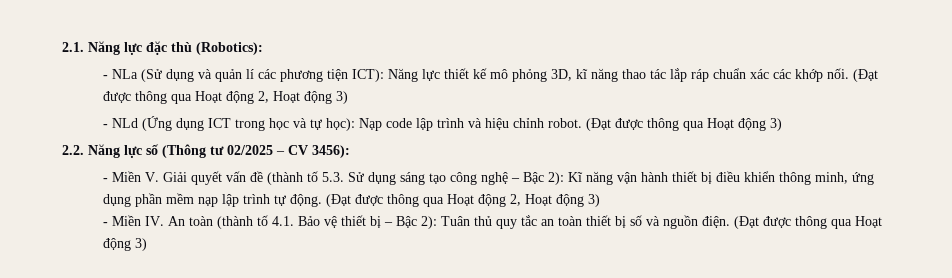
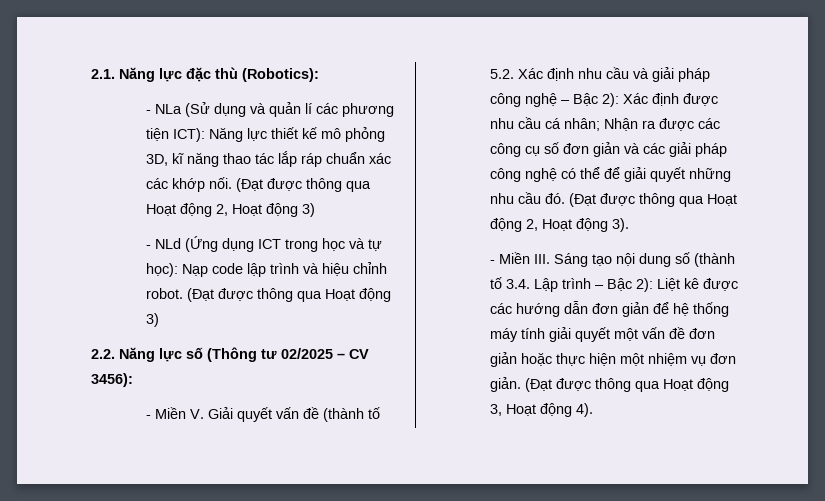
- - Miền V. Giải quyết vấn đề (thành tố 5.3. Sử dụng sáng tạo công nghệ – Bậc 2): Kĩ năng vận hành thiết bị điều khiển thông minh, ứng dụng phần mềm nạp lập trình tự động. (Đạt được thông qua Hoạt động 2, Hoạt động 3)
- - Miền IV. An toàn (thành tố 4.1. Bảo vệ thiết bị – Bậc 2): Tuân thủ quy tắc an toàn thiết bị số và nguồn điện. (Đạt được thông qua Hoạt động 3)
+ - Miền V. Giải quyết vấn đề (thành tố 5.2. Xác định nhu cầu và giải pháp công nghệ – Bậc 2): Xác định được nhu cầu cá nhân; Nhận ra được các công cụ số đơn giản và các giải pháp công nghệ có thể để giải quyết những nhu cầu đó. (Đạt được thông qua Hoạt động 2, Hoạt động 3).
+ - Miền III. Sáng tạo nội dung số (thành tố 3.4. Lập trình – Bậc 2): Liệt kê được các hướng dẫn đơn giản để hệ thống máy tính giải quyết một vấn đề đơn giản hoặc thực hiện một nhiệm vụ đơn giản. (Đạt được thông qua Hoạt động 3, Hoạt động 4).

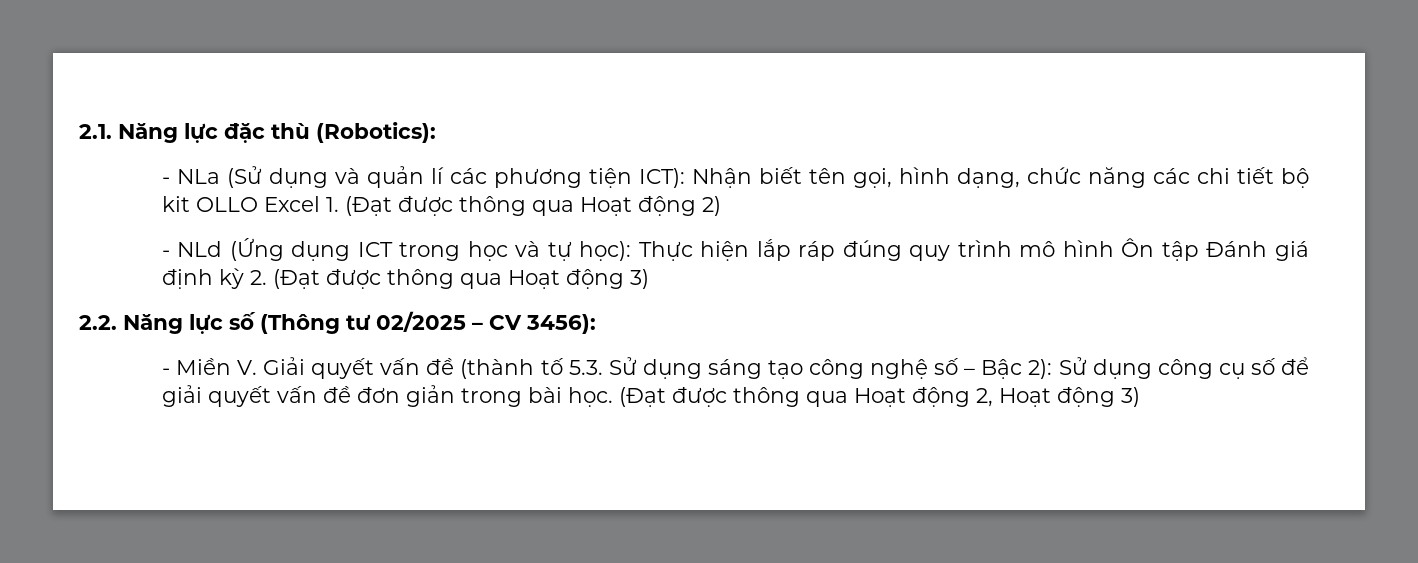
- - NLa (Sử dụng và quản lí các phương tiện ICT): Năng lực thiết kế mô phỏng 3D, kĩ năng thao tác lắp ráp chuẩn xác các khớp nối. (Đạt được thông qua Hoạt động 2, Hoạt động 3)
+ - NLa (Sử dụng và quản lí các phương tiện ICT): Nhận biết tên gọi, hình dạng, chức năng các chi tiết bộ kit OLLO Excel 1. (Đạt được thông qua Hoạt động 2)
- - NLd (Ứng dụng ICT trong học và tự học): Nạp code lập trình và hiệu chỉnh robot. (Đạt được thông qua Hoạt động 3)
+ - NLd (Ứng dụng ICT trong học và tự học): Thực hiện lắp ráp đúng quy trình mô hình Ôn tập Đánh giá định kỳ 2. (Đạt được thông qua Hoạt động 3)
- - Miền V. Giải quyết vấn đề (thành tố 5.2. Xác định nhu cầu và giải pháp công nghệ – Bậc 2): Xác định được nhu cầu cá nhân; Nhận ra được các công cụ số đơn giản và các giải pháp công nghệ có thể để giải quyết những nhu cầu đó. (Đạt được thông qua Hoạt động 2, Hoạt động 3).
- - Miền III. Sáng tạo nội dung số (thành tố 3.4. Lập trình – Bậc 2): Liệt kê được các hướng dẫn đơn giản để hệ thống máy tính giải quyết một vấn đề đơn giản hoặc thực hiện một nhiệm vụ đơn giản. (Đạt được thông qua Hoạt động 3, Hoạt động 4).
+ - Miền V. Giải quyết vấn đề (thành tố 5.3. Sử dụng sáng tạo công nghệ số – Bậc 2): Sử dụng công cụ số để giải quyết vấn đề đơn giản trong bài học. (Đạt được thông qua Hoạt động 2, Hoạt động 3)

